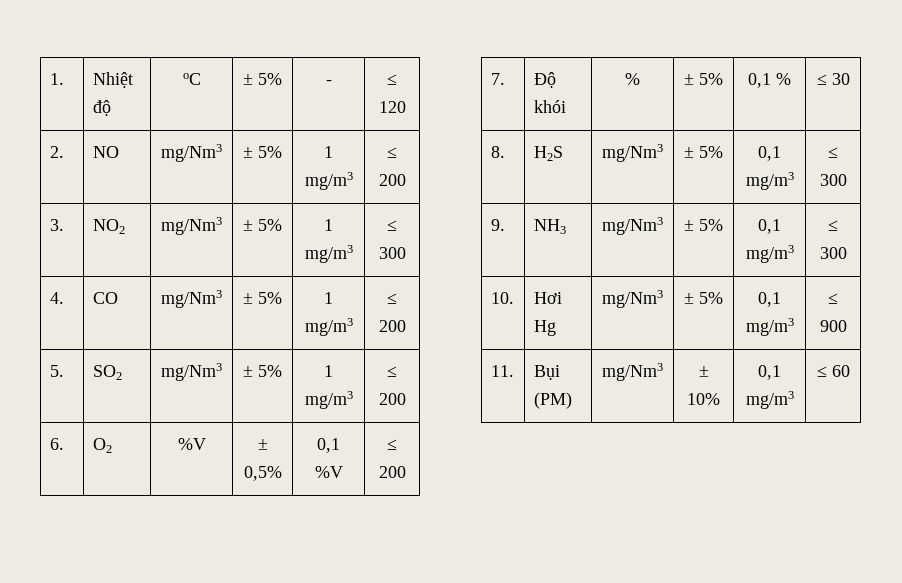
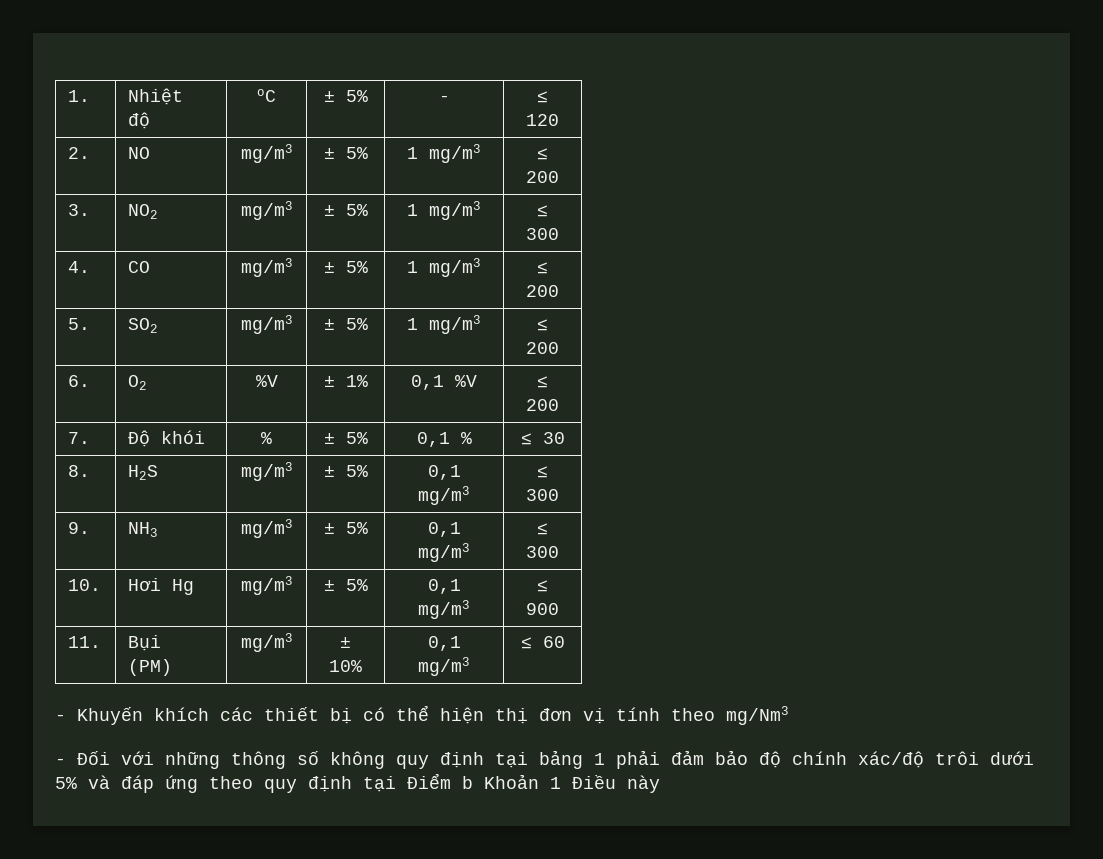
- 2. | NO | mg/Nm3 | ± 5% | 1 mg/m3 | ≤ 200
+ 2. | NO | mg/m3 | ± 5% | 1 mg/m3 | ≤ 200
- 3. | NO2 | mg/Nm3 | ± 5% | 1 mg/m3 | ≤ 300
+ 3. | NO2 | mg/m3 | ± 5% | 1 mg/m3 | ≤ 300
- 4. | CO | mg/Nm3 | ± 5% | 1 mg/m3 | ≤ 200
+ 4. | CO | mg/m3 | ± 5% | 1 mg/m3 | ≤ 200
- 5. | SO2 | mg/Nm3 | ± 5% | 1 mg/m3 | ≤ 200
+ 5. | SO2 | mg/m3 | ± 5% | 1 mg/m3 | ≤ 200
- 6. | O2 | %V | ± 0,5% | 0,1 %V | ≤ 200
+ 6. | O2 | %V | ± 1% | 0,1 %V | ≤ 200
- 8. | H2S | mg/Nm3 | ± 5% | 0,1 mg/m3 | ≤ 300
+ 8. | H2S | mg/m3 | ± 5% | 0,1 mg/m3 | ≤ 300
- 9. | NH3 | mg/Nm3 | ± 5% | 0,1 mg/m3 | ≤ 300
+ 9. | NH3 | mg/m3 | ± 5% | 0,1 mg/m3 | ≤ 300
- 10. | Hơi Hg | mg/Nm3 | ± 5% | 0,1 mg/m3 | ≤ 900
+ 10. | Hơi Hg | mg/m3 | ± 5% | 0,1 mg/m3 | ≤ 900
- 11. | Bụi (PM) | mg/Nm3 | ± 10% | 0,1 mg/m3 | ≤ 60
+ 11. | Bụi (PM) | mg/m3 | ± 10% | 0,1 mg/m3 | ≤ 60
+ - Khuyến khích các thiết bị có thể hiện thị đơn vị tính theo mg/Nm3
+ - Đối với những thông số không quy định tại bảng 1 phải đảm bảo độ chính xác/độ trôi dưới 5% và đáp ứng theo quy định tại Điểm b Khoản 1 Điều này

